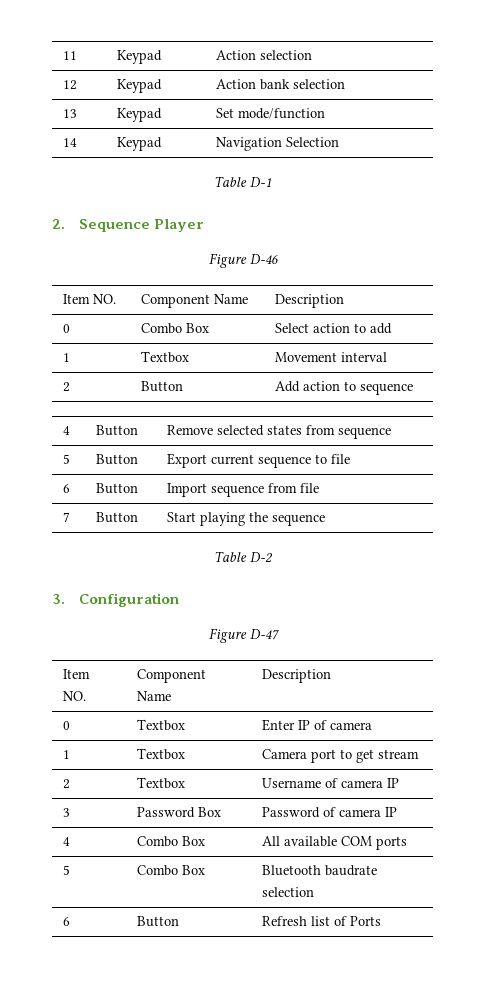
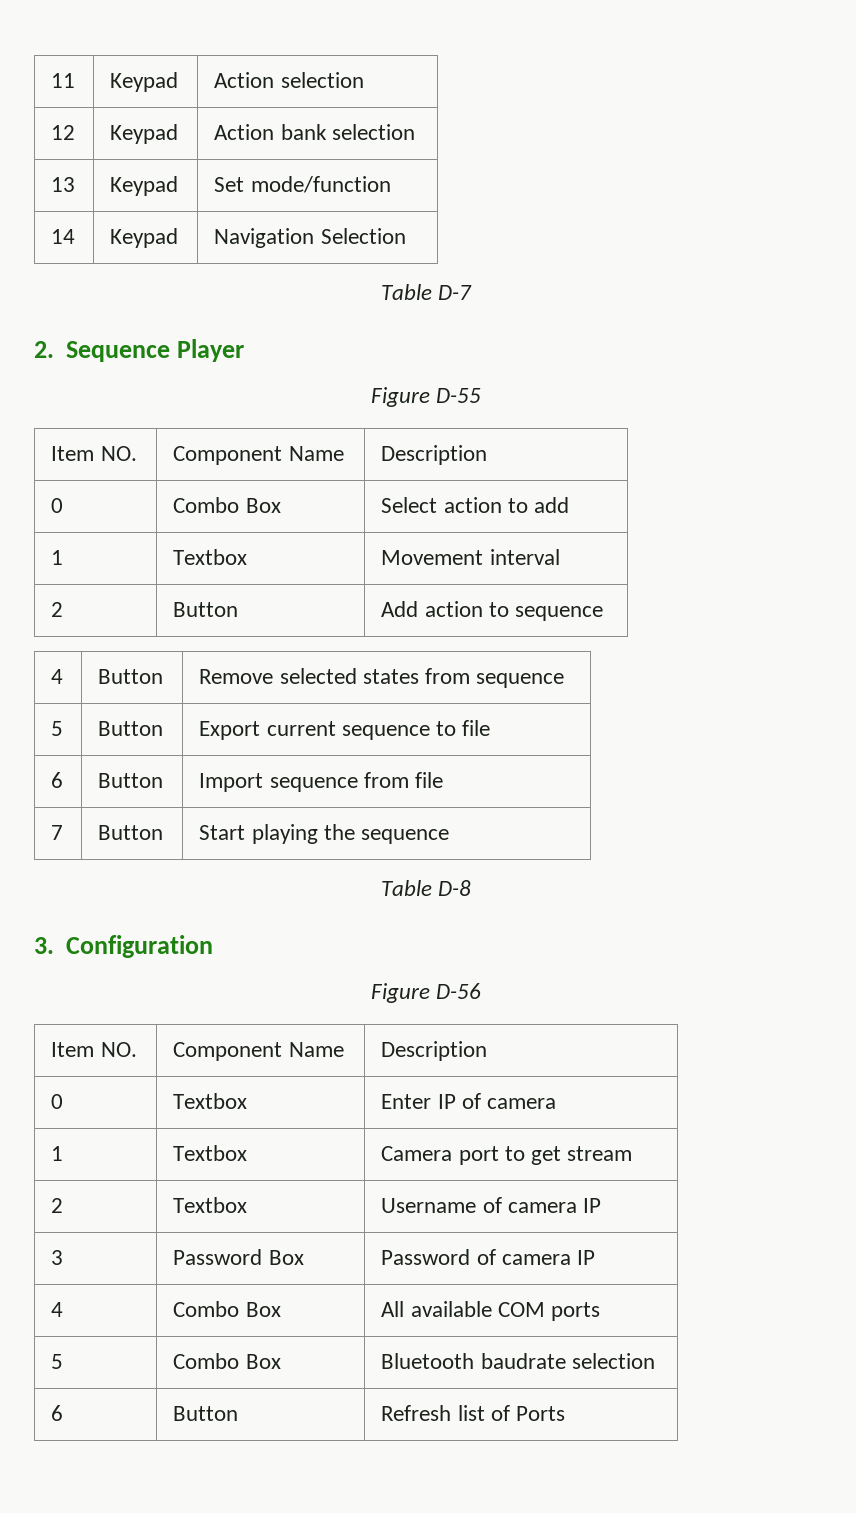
- Table D-1
+ Table D-7
- Figure D-46
+ Figure D-55
- Table D-2
+ Table D-8
- Figure D-47
+ Figure D-56

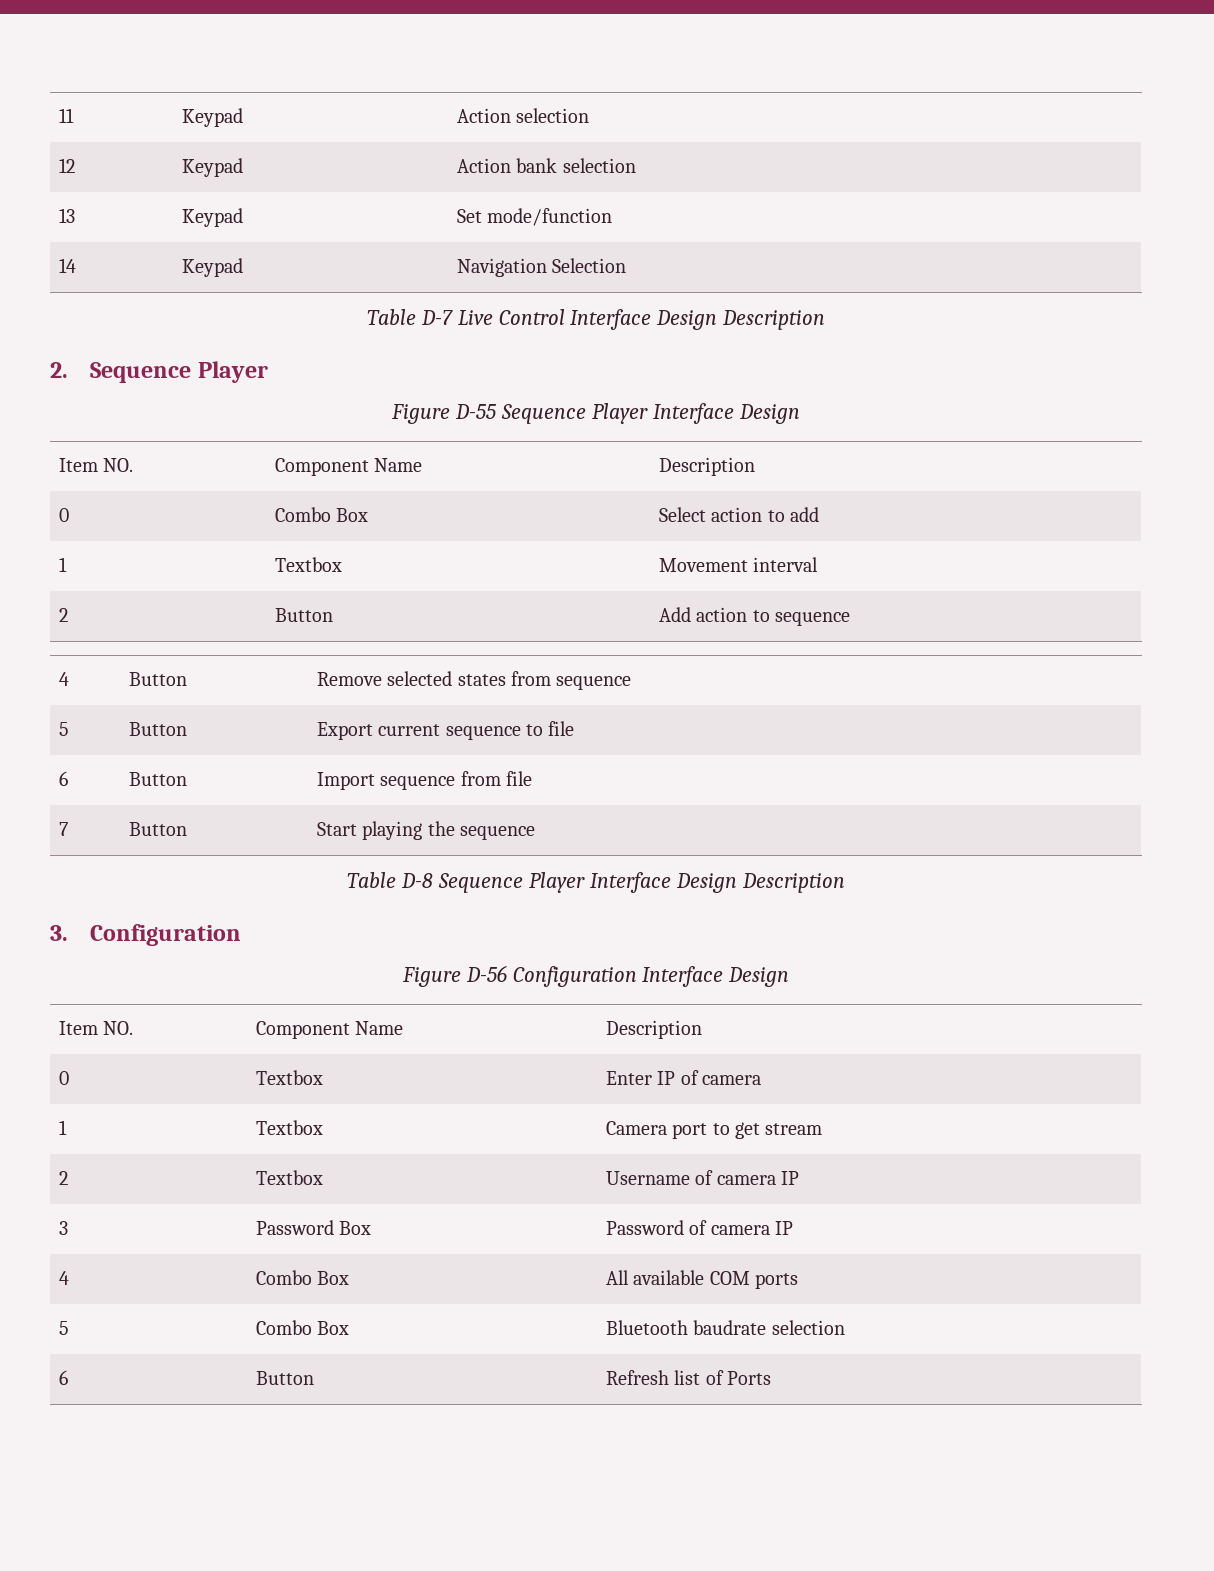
- Table D-7
+ Table D-7 Live Control Interface Design Description
- Figure D-55
+ Figure D-55 Sequence Player Interface Design
- Table D-8
+ Table D-8 Sequence Player Interface Design Description
- Figure D-56
+ Figure D-56 Configuration Interface Design

